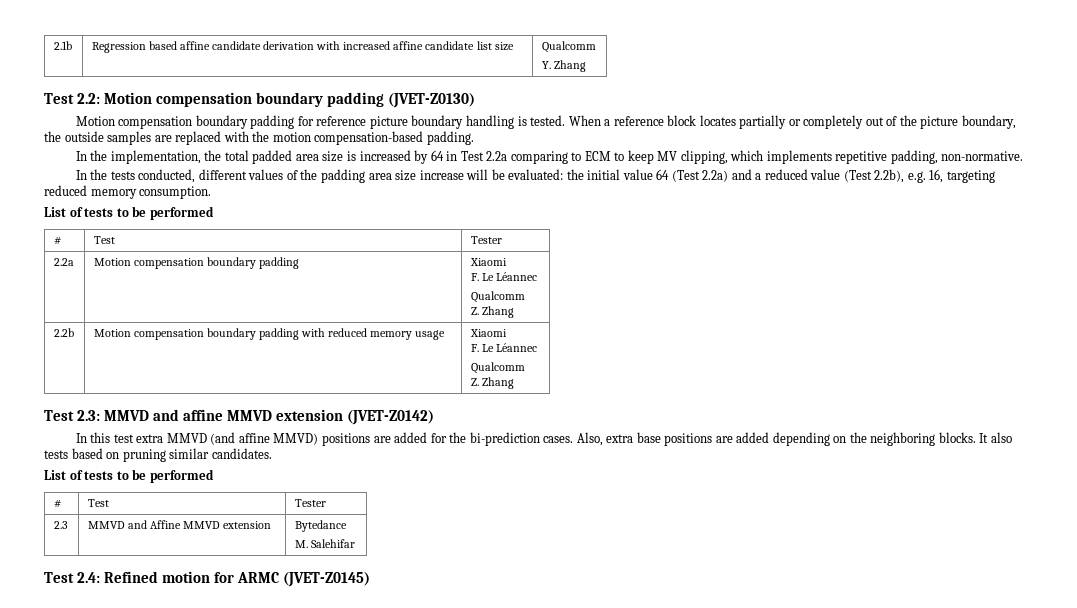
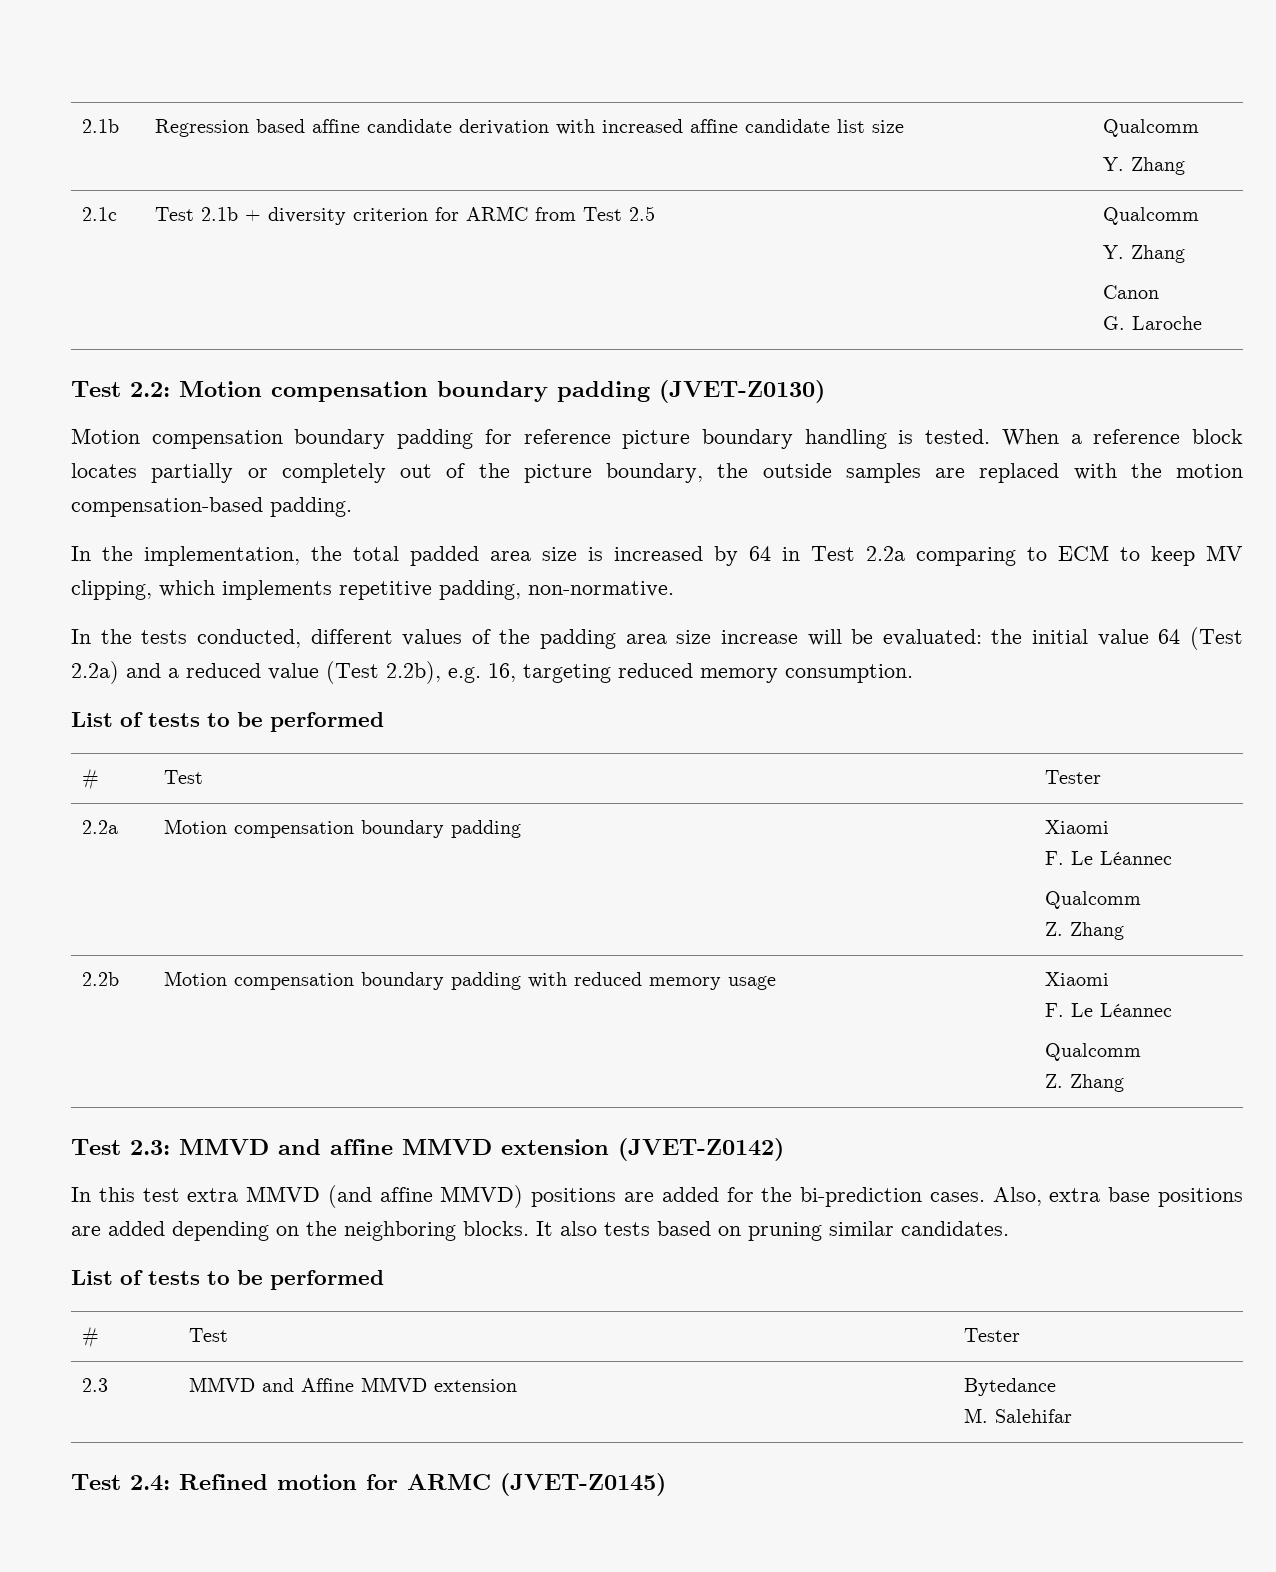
+ 2.1c | Test 2.1b + diversity criterion for ARMC from Test 2.5 | Qualcomm
+ Y. Zhang
+ Canon
+ G. Laroche

